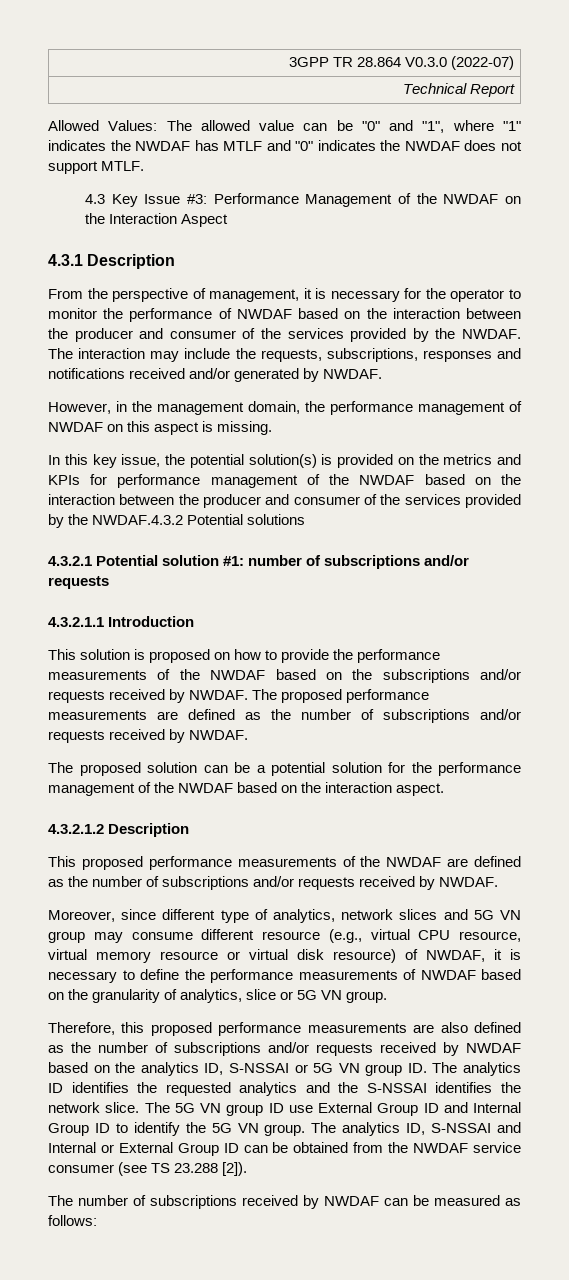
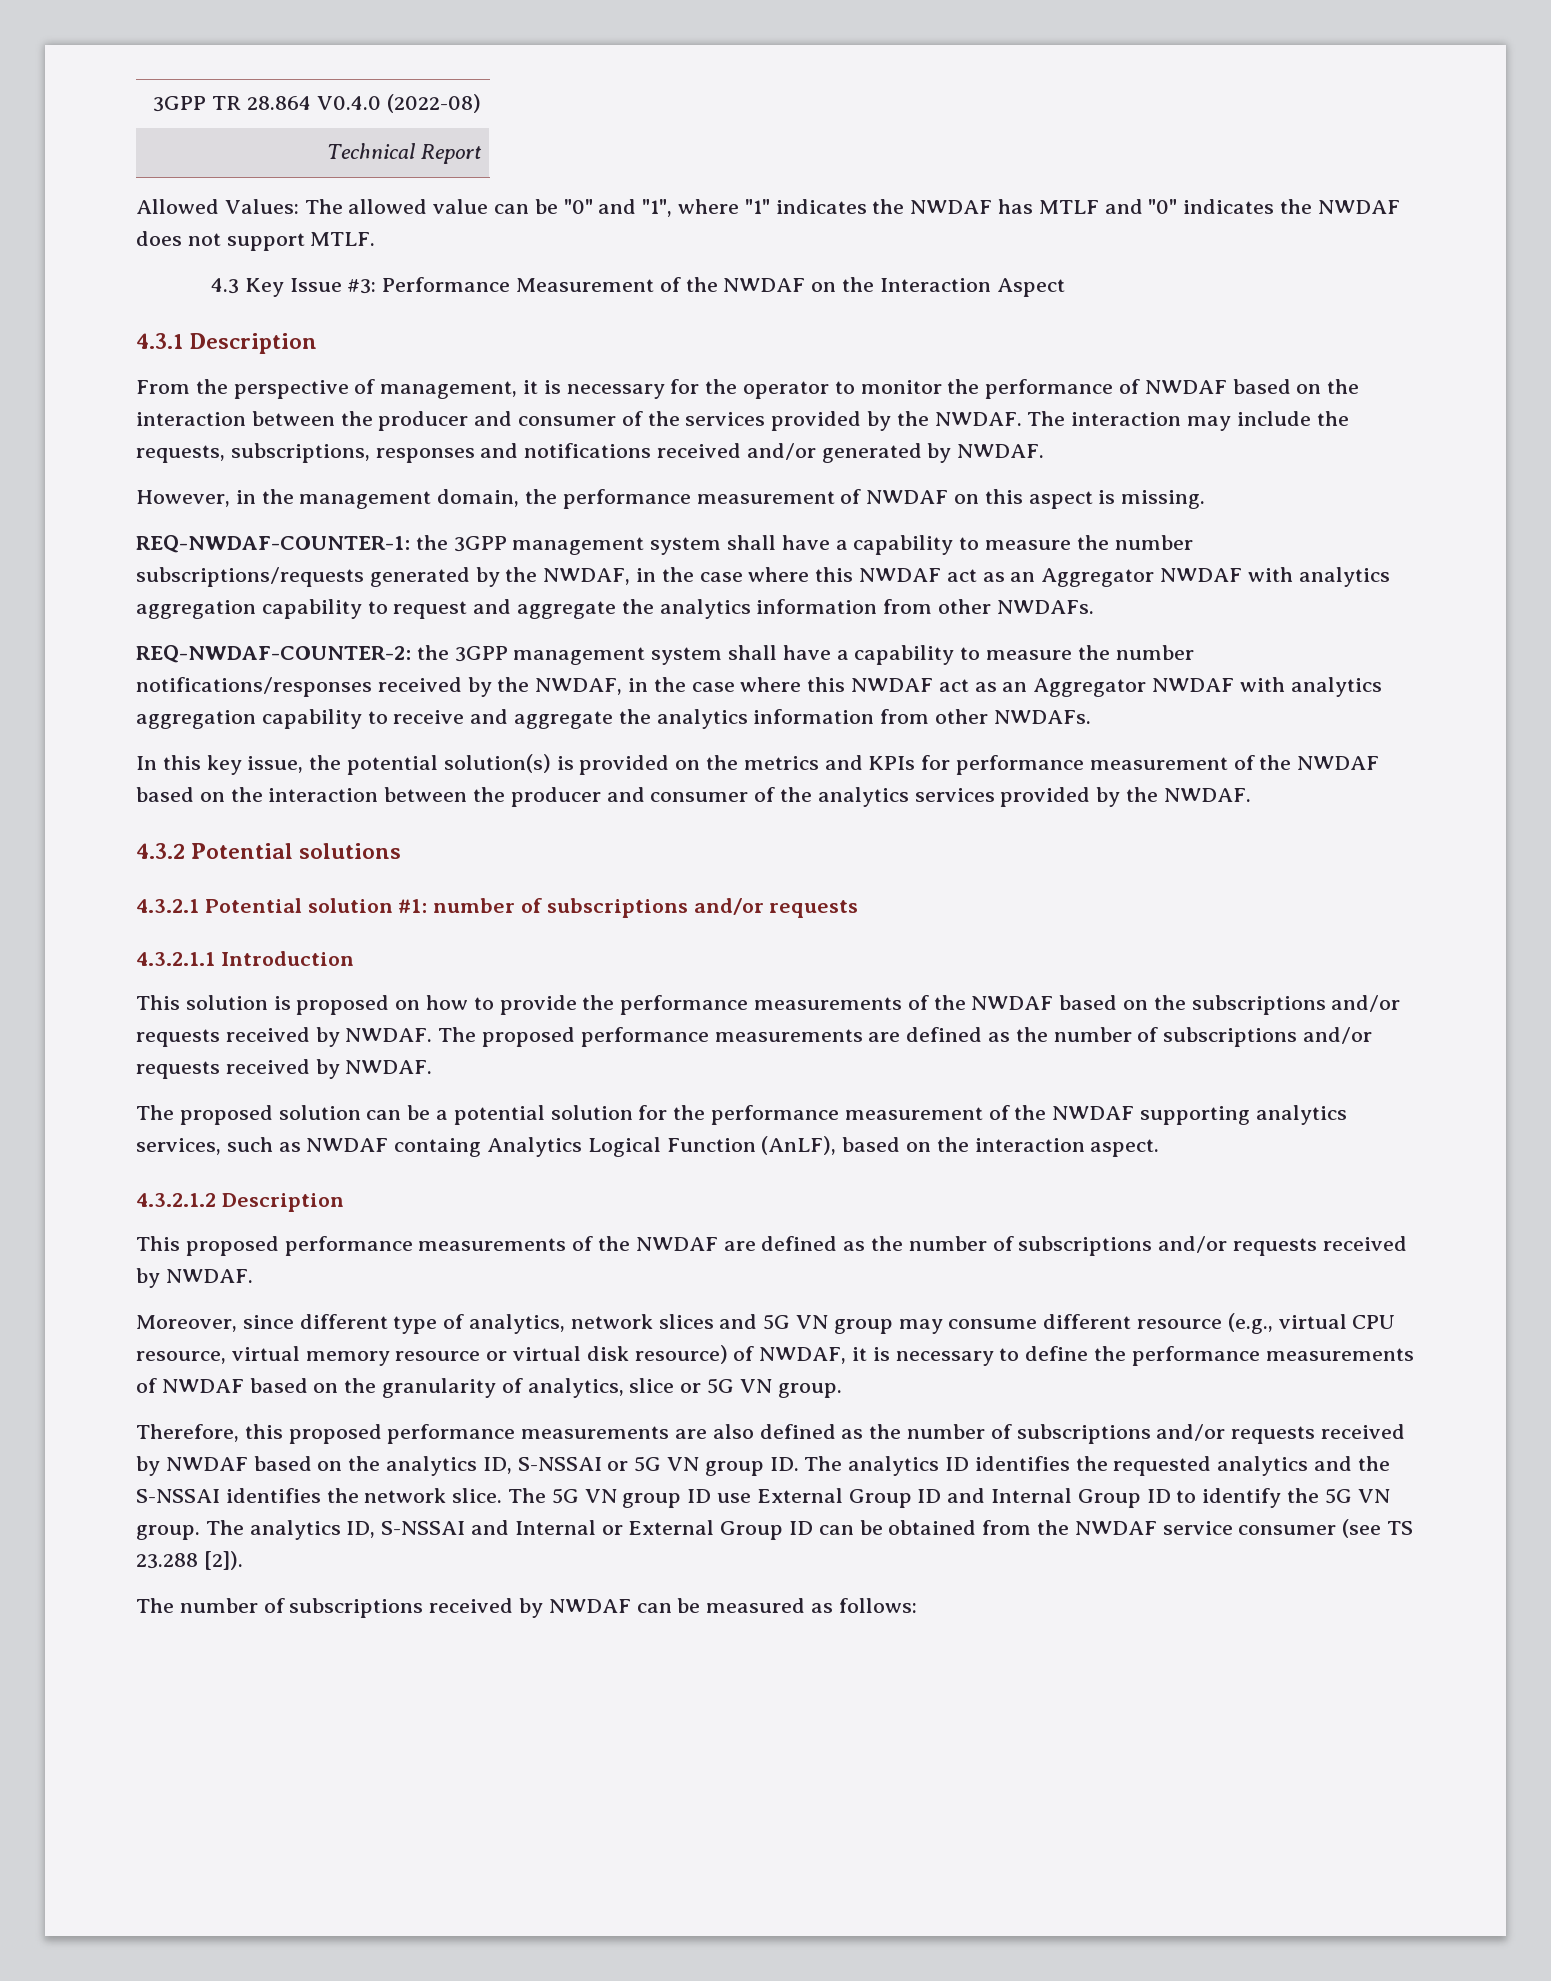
- 3GPP TR 28.864 V0.3.0 (2022-07)
+ 3GPP TR 28.864 V0.4.0 (2022-08)
- 4.3 Key Issue #3: Performance Management of the NWDAF on the Interaction Aspect
+ 4.3 Key Issue #3: Performance Measurement of the NWDAF on the Interaction Aspect
- However, in the management domain, the performance management of NWDAF on this aspect is missing.
+ However, in the management domain, the performance measurement of NWDAF on this aspect is missing.
+ REQ-NWDAF-COUNTER-1: the 3GPP management system shall have a capability to measure the number subscriptions/requests generated by the NWDAF, in the case where this NWDAF act as an Aggregator NWDAF with analytics aggregation capability to request and aggregate the analytics information from other NWDAFs.
+ REQ-NWDAF-COUNTER-2: the 3GPP management system shall have a capability to measure the number notifications/responses received by the NWDAF, in the case where this NWDAF act as an Aggregator NWDAF with analytics aggregation capability to receive and aggregate the analytics information from other NWDAFs.
- In this key issue, the potential solution(s) is provided on the metrics and KPIs for performance management of the NWDAF based on the interaction between the producer and consumer of the services provided by the NWDAF.4.3.2 Potential solutions
+ In this key issue, the potential solution(s) is provided on the metrics and KPIs for performance measurement of the NWDAF based on the interaction between the producer and consumer of the analytics services provided by the NWDAF.
+ 4.3.2 Potential solutions
- The proposed solution can be a potential solution for the performance management of the NWDAF based on the interaction aspect.
+ The proposed solution can be a potential solution for the performance measurement of the NWDAF supporting analytics services, such as NWDAF containg Analytics Logical Function (AnLF), based on the interaction aspect.

